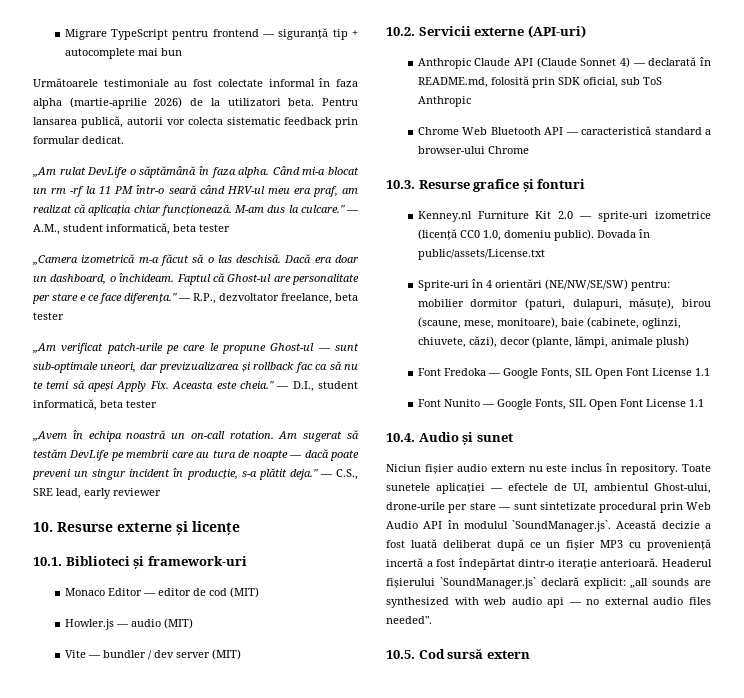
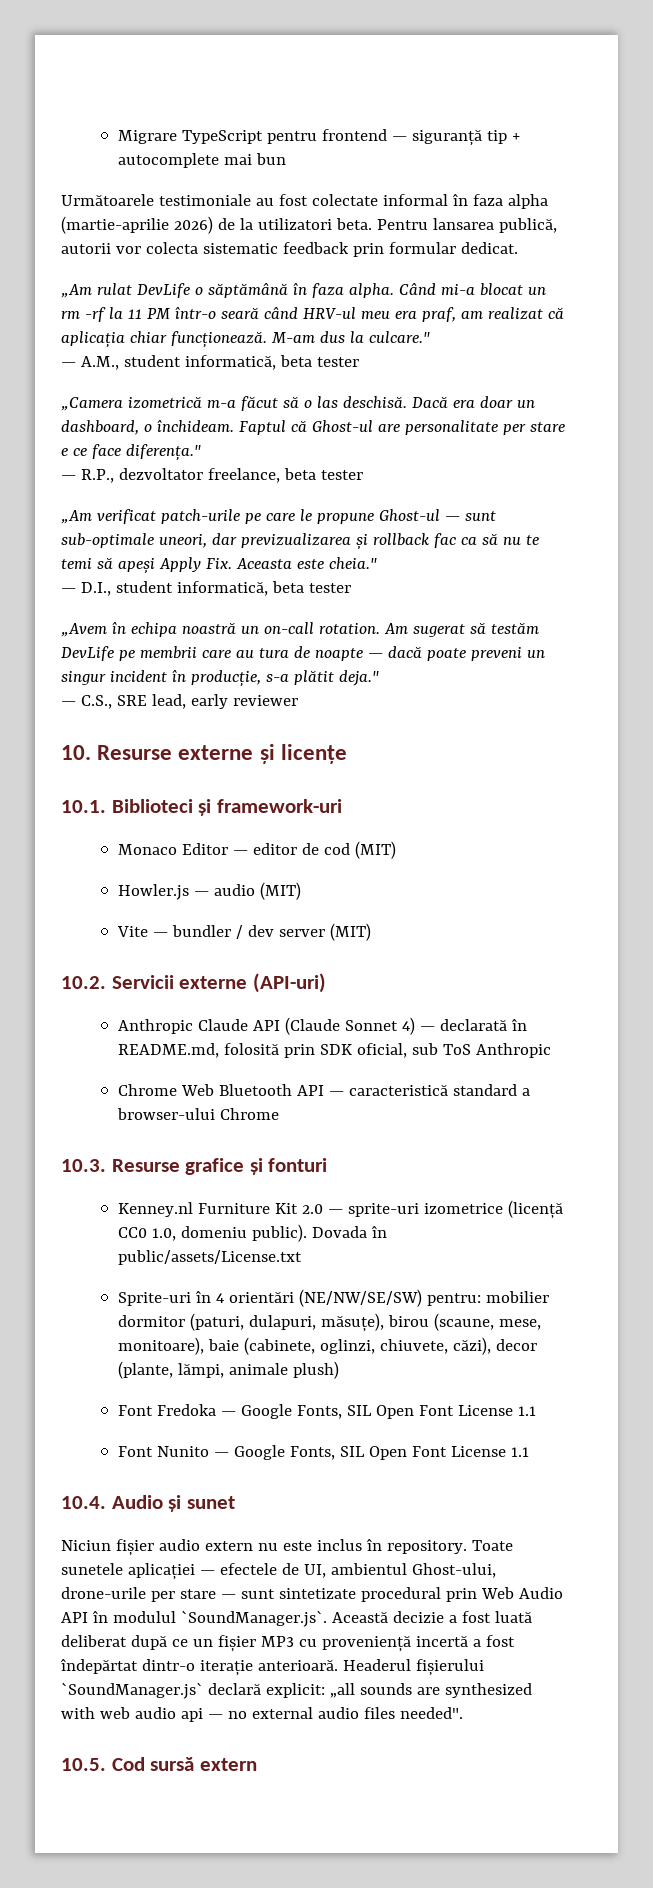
- M-am dus la culcare." — A.M., student informatică, beta tester
+ M-am dus la culcare."
+ — A.M., student informatică, beta tester
- Faptul că Ghost-ul are personalitate per stare e ce face diferența." — R.P., dezvoltator freelance, beta tester
+ Faptul că Ghost-ul are personalitate per stare e ce face diferența."
+ — R.P., dezvoltator freelance, beta tester
- „Am verificat patch-urile pe care le propune Ghost-ul — sunt sub-optimale uneori, dar previzualizarea și rollback fac ca să nu te temi să apeși Apply Fix. Aceasta este cheia." — D.I., student informatică, beta tester
+ „Am verificat patch-urile pe care le propune Ghost-ul — sunt sub-optimale uneori, dar previzualizarea și rollback fac ca să nu te temi să apeși Apply Fix. Aceasta este cheia."
+ — D.I., student informatică, beta tester
- Am sugerat să testăm DevLife pe membrii care au tura de noapte — dacă poate preveni un singur incident în producție, s-a plătit deja." — C.S., SRE lead, early reviewer
+ Am sugerat să testăm DevLife pe membrii care au tura de noapte — dacă poate preveni un singur incident în producție, s-a plătit deja."
+ — C.S., SRE lead, early reviewer

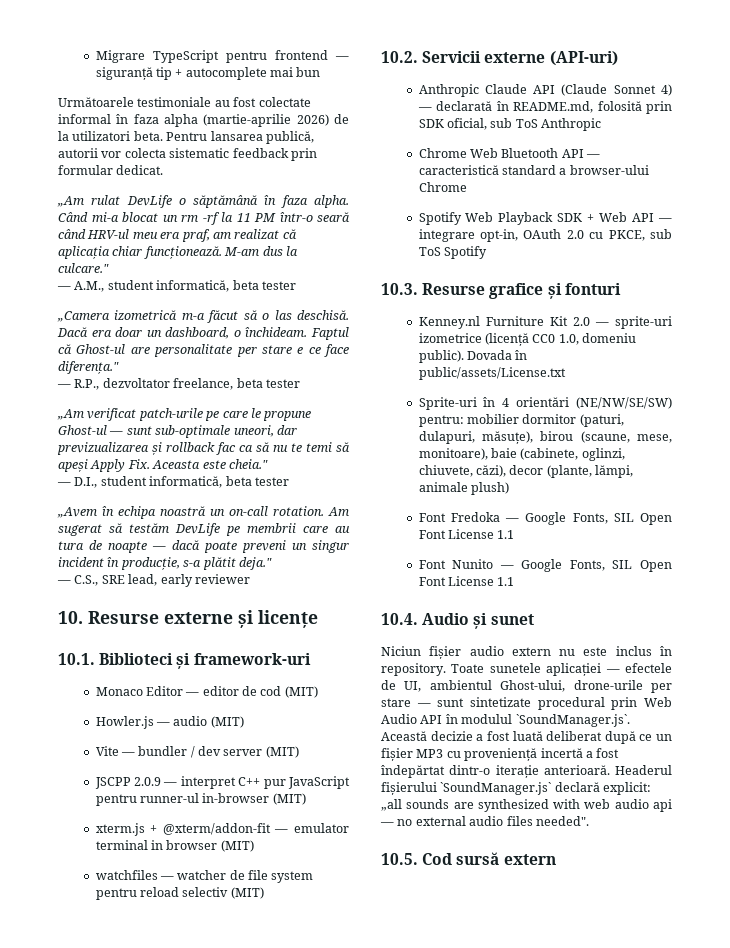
+ JSCPP 2.0.9 — interpret C++ pur JavaScript pentru runner-ul in-browser (MIT)
+ xterm.js + @xterm/addon-fit — emulator terminal in browser (MIT)
+ watchfiles — watcher de file system pentru reload selectiv (MIT)
+ Spotify Web Playback SDK + Web API — integrare opt-in, OAuth 2.0 cu PKCE, sub ToS Spotify

